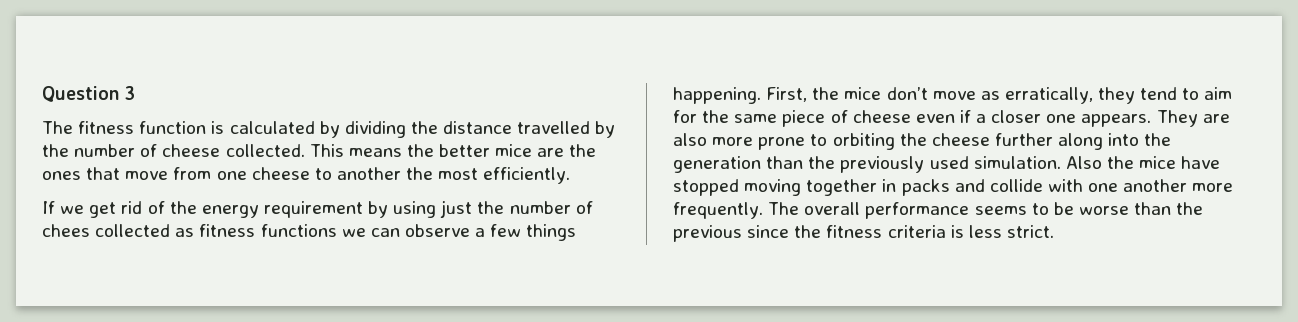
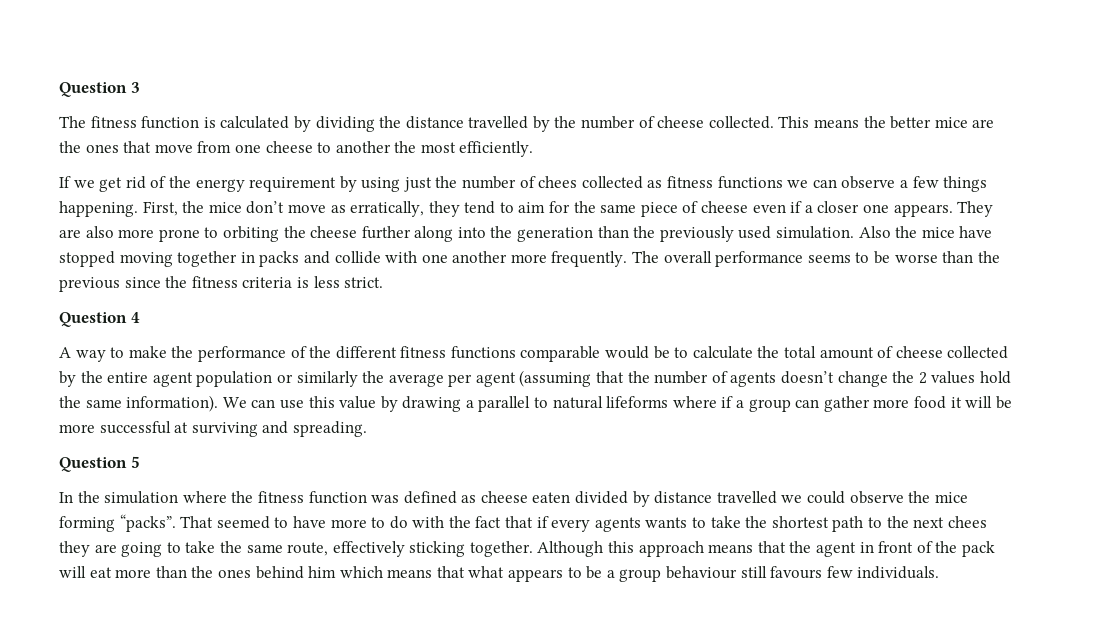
+ Question 4
+ A way to make the performance of the different fitness functions comparable would be to calculate the total amount of cheese collected by the entire agent population or similarly the average per agent (assuming that the number of agents doesn’t change the 2 values hold the same information). We can use this value by drawing a parallel to natural lifeforms where if a group can gather more food it will be more successful at surviving and spreading.
+ Question 5
+ In the simulation where the fitness function was defined as cheese eaten divided by distance travelled we could observe the mice forming “packs”. That seemed to have more to do with the fact that if every agents wants to take the shortest path to the next chees they are going to take the same route, effectively sticking together. Although this approach means that the agent in front of the pack will eat more than the ones behind him which means that what appears to be a group behaviour still favours few individuals.

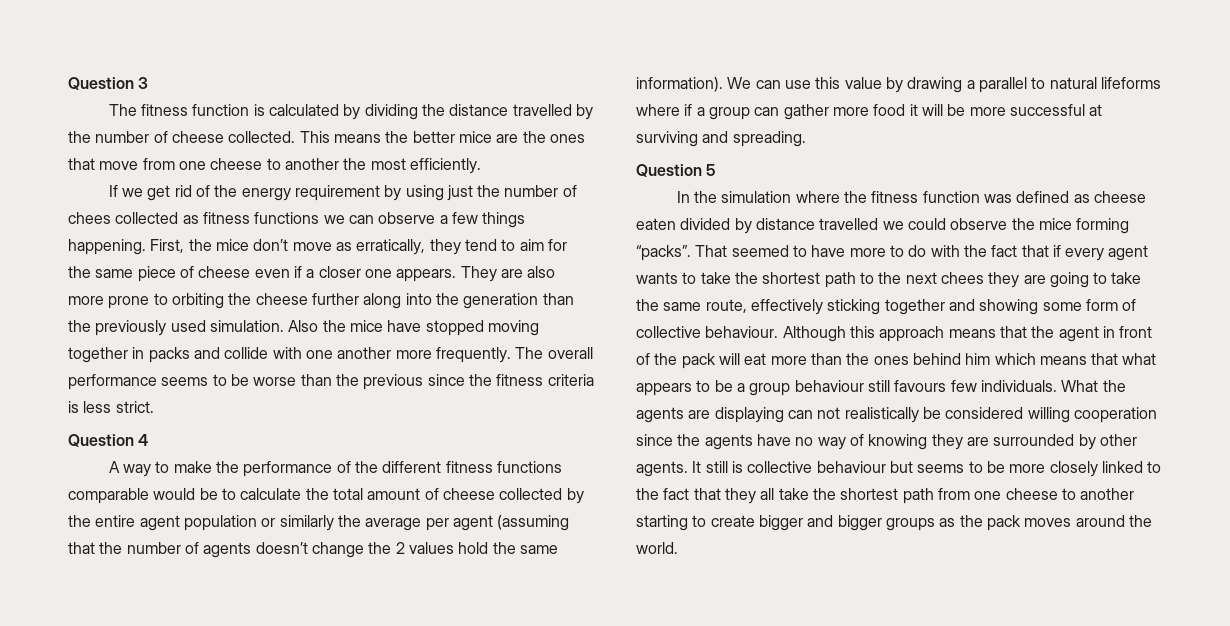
- That seemed to have more to do with the fact that if every agents wants to take the shortest path to the next chees they are going to take the same route, effectively sticking together.
+ That seemed to have more to do with the fact that if every agent wants to take the shortest path to the next chees they are going to take the same route, effectively sticking together and showing some form of collective behaviour.
+ What the agents are displaying can not realistically be considered willing cooperation since the agents have no way of knowing they are surrounded by other agents. It still is collective behaviour but seems to be more closely linked to the fact that they all take the shortest path from one cheese to another starting to create bigger and bigger groups as the pack moves around the world.

